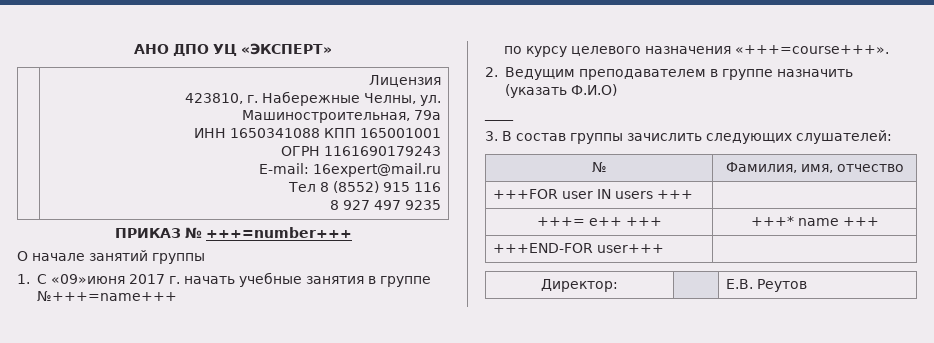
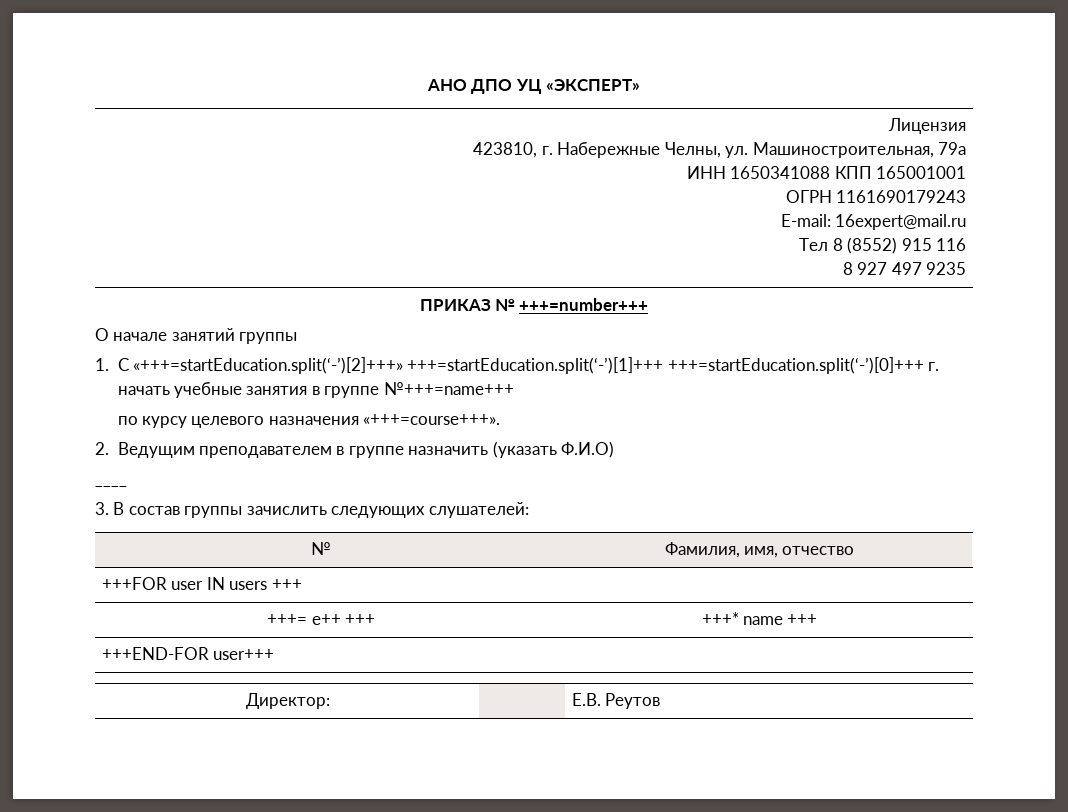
- 1. С «09»июня 2017 г. начать учебные занятия в группе №+++=name+++
+ 1. С «+++=startEducation.split(‘-’)[2]+++» +++=startEducation.split(‘-’)[1]+++ +++=startEducation.split(‘-’)[0]+++ г. начать учебные занятия в группе №+++=name+++

